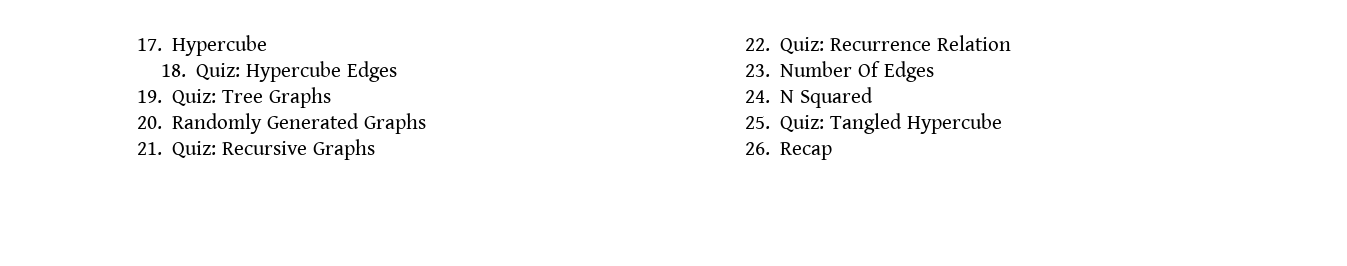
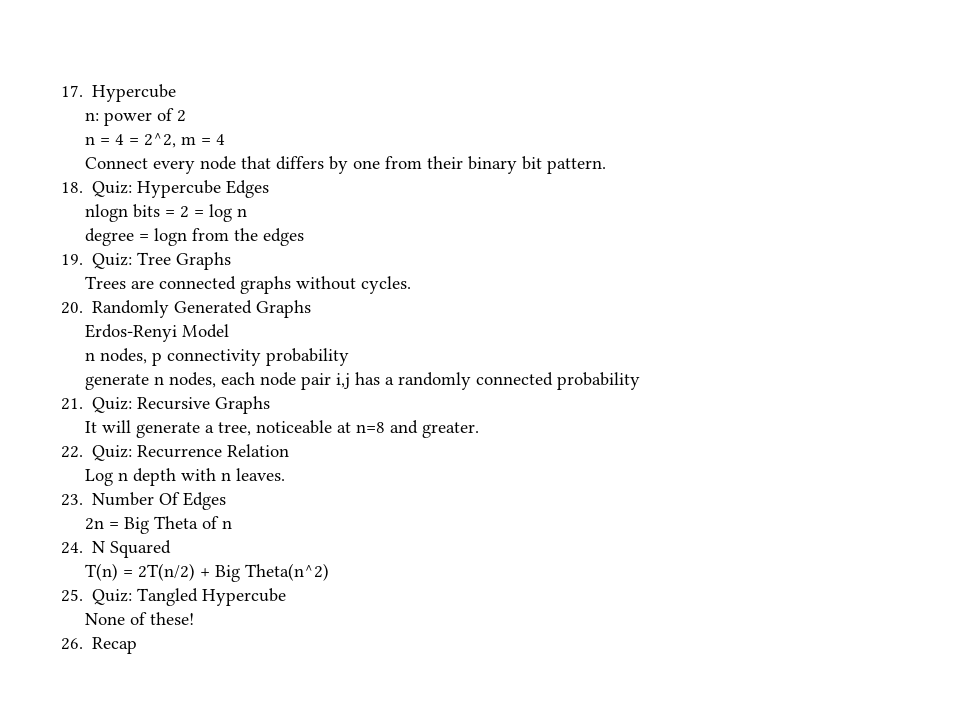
+ n: power of 2
+ n = 4 = 2^2, m = 4
+ Connect every node that differs by one from their binary bit pattern.
  18. Quiz: Hypercube Edges
+ nlogn bits = 2 = log n
+ degree = logn from the edges
  19. Quiz: Tree Graphs
+ Trees are connected graphs without cycles.
  20. Randomly Generated Graphs
+ Erdos-Renyi Model
+ n nodes, p connectivity probability
+ generate n nodes, each node pair i,j has a randomly connected probability
  21. Quiz: Recursive Graphs
+ It will generate a tree, noticeable at n=8 and greater.
  22. Quiz: Recurrence Relation
+ Log n depth with n leaves.
  23. Number Of Edges
+ 2n = Big Theta of n
  24. N Squared
+ T(n) = 2T(n/2) + Big Theta(n^2)
+ None of these!

